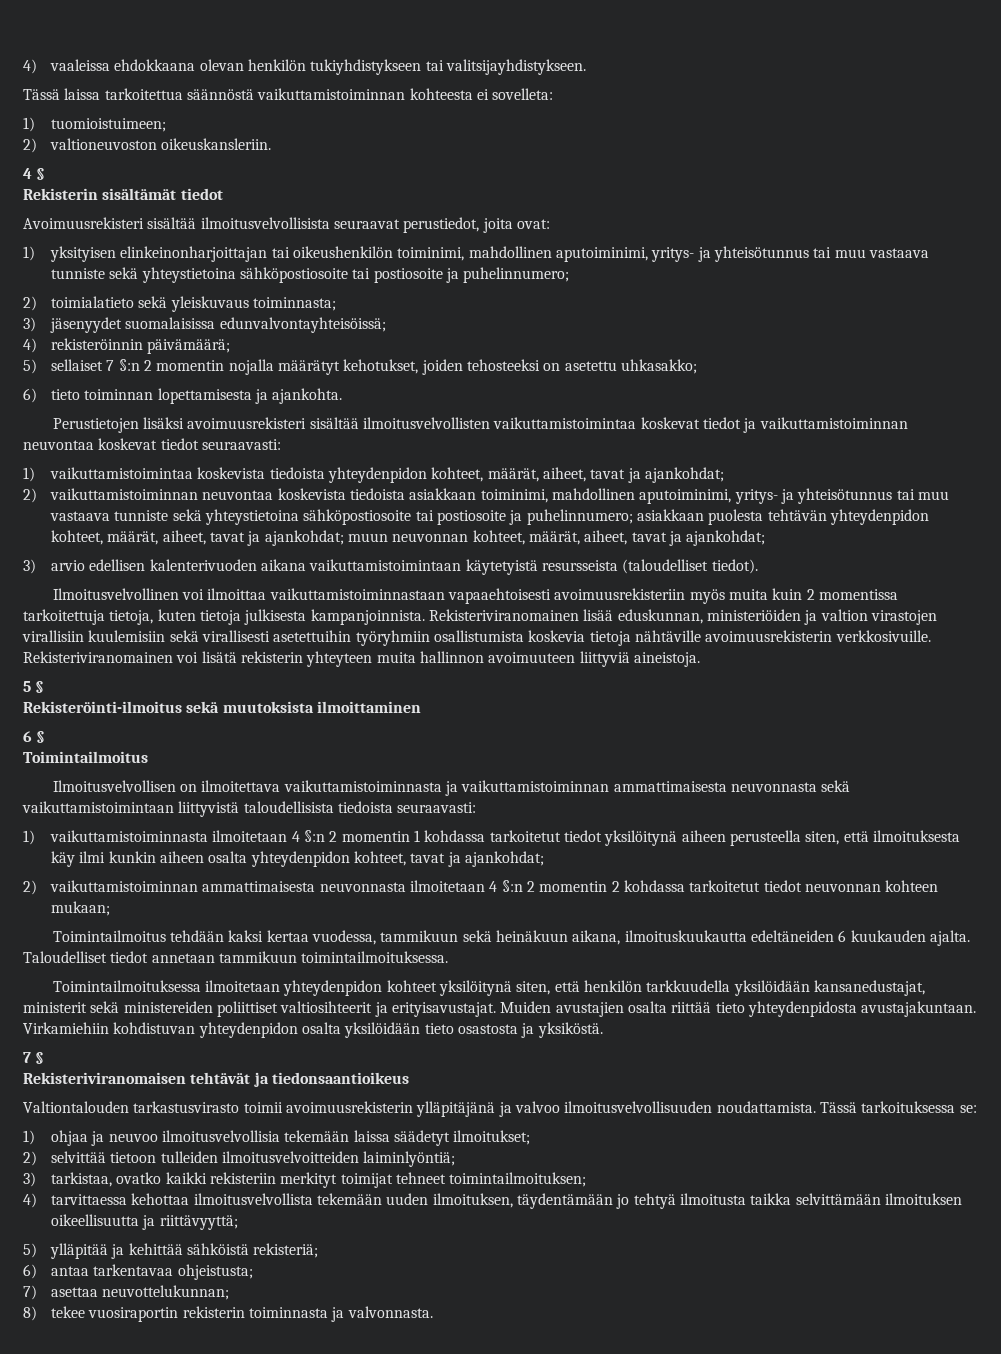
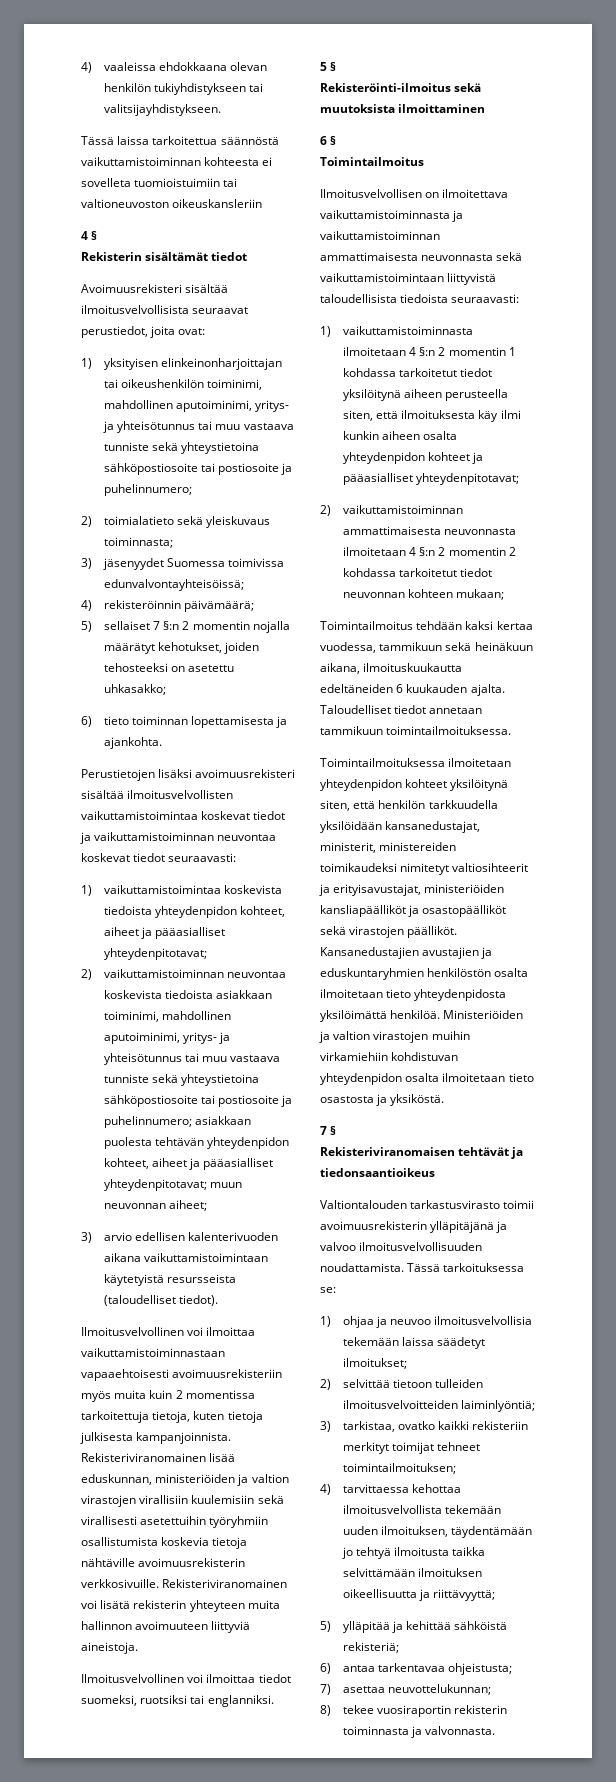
- Tässä laissa tarkoitettua säännöstä vaikuttamistoiminnan kohteesta ei sovelleta:
- 1) tuomioistuimeen;
- 2) valtioneuvoston oikeuskansleriin.
+ Tässä laissa tarkoitettua säännöstä vaikuttamistoiminnan kohteesta ei sovelleta tuomioistuimiin tai valtioneuvoston oikeuskansleriin
- 3) jäsenyydet suomalaisissa edunvalvontayhteisöissä;
+ 3) jäsenyydet Suomessa toimivissa edunvalvontayhteisöissä;
- 1) vaikuttamistoimintaa koskevista tiedoista yhteydenpidon kohteet, määrät, aiheet, tavat ja ajankohdat;
+ 1) vaikuttamistoimintaa koskevista tiedoista yhteydenpidon kohteet, aiheet ja pääasialliset yhteydenpitotavat;
- 2) vaikuttamistoiminnan neuvontaa koskevista tiedoista asiakkaan toiminimi, mahdollinen aputoiminimi, yritys- ja yhteisötunnus tai muu vastaava tunniste sekä yhteystietoina sähköpostiosoite tai postiosoite ja puhelinnumero; asiakkaan puolesta tehtävän yhteydenpidon kohteet, määrät, aiheet, tavat ja ajankohdat; muun neuvonnan kohteet, määrät, aiheet, tavat ja ajankohdat;
+ 2) vaikuttamistoiminnan neuvontaa koskevista tiedoista asiakkaan toiminimi, mahdollinen aputoiminimi, yritys- ja yhteisötunnus tai muu vastaava tunniste sekä yhteystietoina sähköpostiosoite tai postiosoite ja puhelinnumero; asiakkaan puolesta tehtävän yhteydenpidon kohteet, aiheet ja pääasialliset yhteydenpitotavat; muun neuvonnan aiheet;
+ Ilmoitusvelvollinen voi ilmoittaa tiedot suomeksi, ruotsiksi tai englanniksi.
- 1) vaikuttamistoiminnasta ilmoitetaan 4 §:n 2 momentin 1 kohdassa tarkoitetut tiedot yksilöitynä aiheen perusteella siten, että ilmoituksesta käy ilmi kunkin aiheen osalta yhteydenpidon kohteet, tavat ja ajankohdat;
+ 1) vaikuttamistoiminnasta ilmoitetaan 4 §:n 2 momentin 1 kohdassa tarkoitetut tiedot yksilöitynä aiheen perusteella siten, että ilmoituksesta käy ilmi kunkin aiheen osalta yhteydenpidon kohteet ja pääasialliset yhteydenpitotavat;
- Toimintailmoituksessa ilmoitetaan yhteydenpidon kohteet yksilöitynä siten, että henkilön tarkkuudella yksilöidään kansanedustajat, ministerit sekä ministereiden poliittiset valtiosihteerit ja erityisavustajat. Muiden avustajien osalta riittää tieto yhteydenpidosta avustajakuntaan. Virkamiehiin kohdistuvan yhteydenpidon osalta yksilöidään tieto osastosta ja yksiköstä.
+ Toimintailmoituksessa ilmoitetaan yhteydenpidon kohteet yksilöitynä siten, että henkilön tarkkuudella yksilöidään kansanedustajat, ministerit, ministereiden toimikaudeksi nimitetyt valtiosihteerit ja erityisavustajat, ministeriöiden kansliapäälliköt ja osastopäälliköt sekä virastojen päälliköt. Kansanedustajien avustajien ja eduskuntaryhmien henkilöstön osalta ilmoitetaan tieto yhteydenpidosta yksilöimättä henkilöä. Ministeriöiden ja valtion virastojen muihin virkamiehiin kohdistuvan yhteydenpidon osalta ilmoitetaan tieto osastosta ja yksiköstä.

